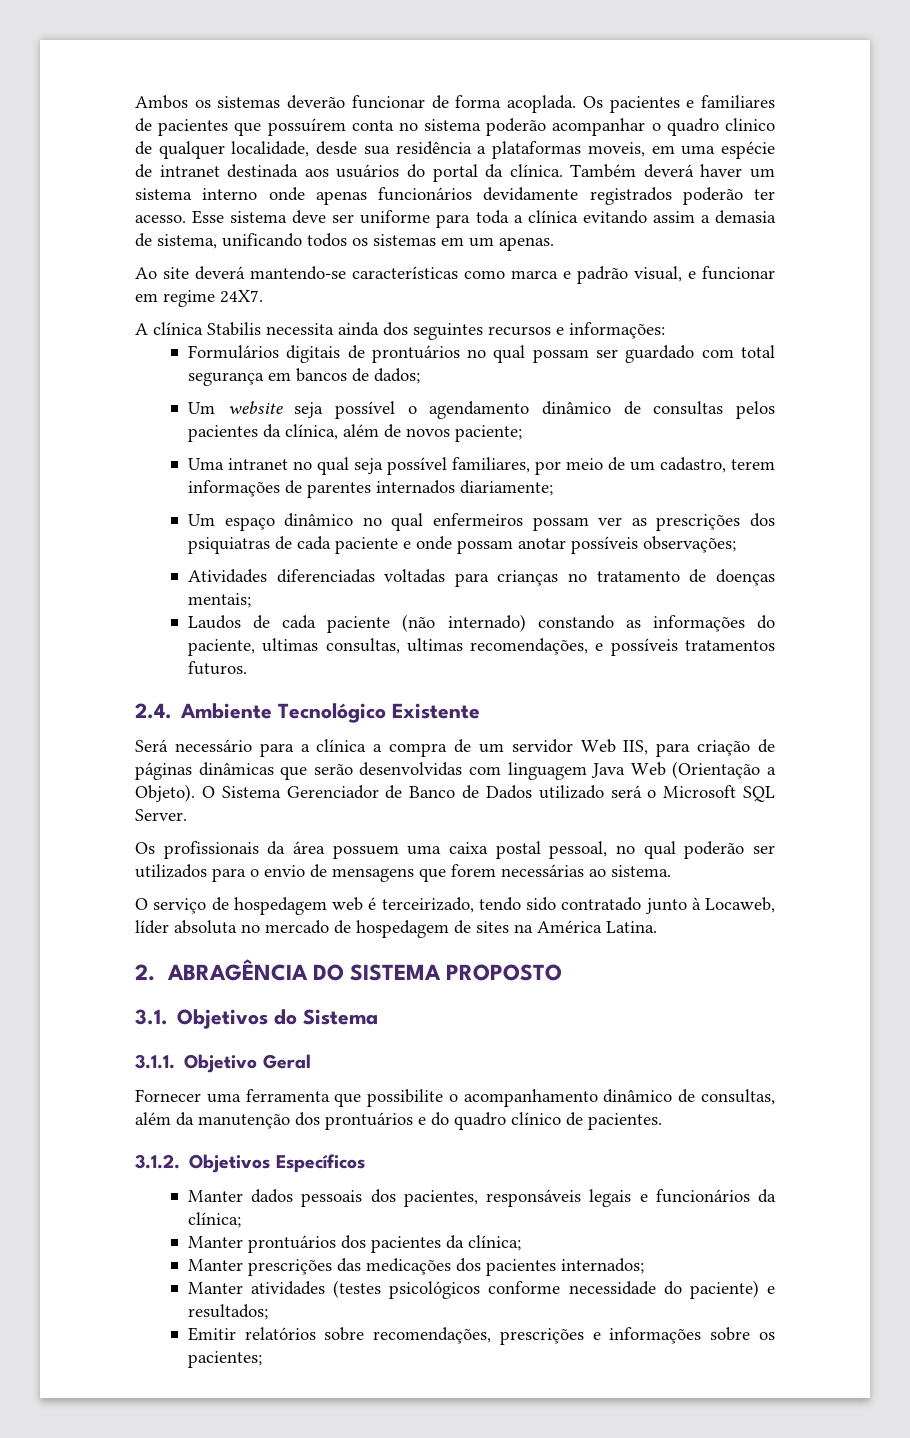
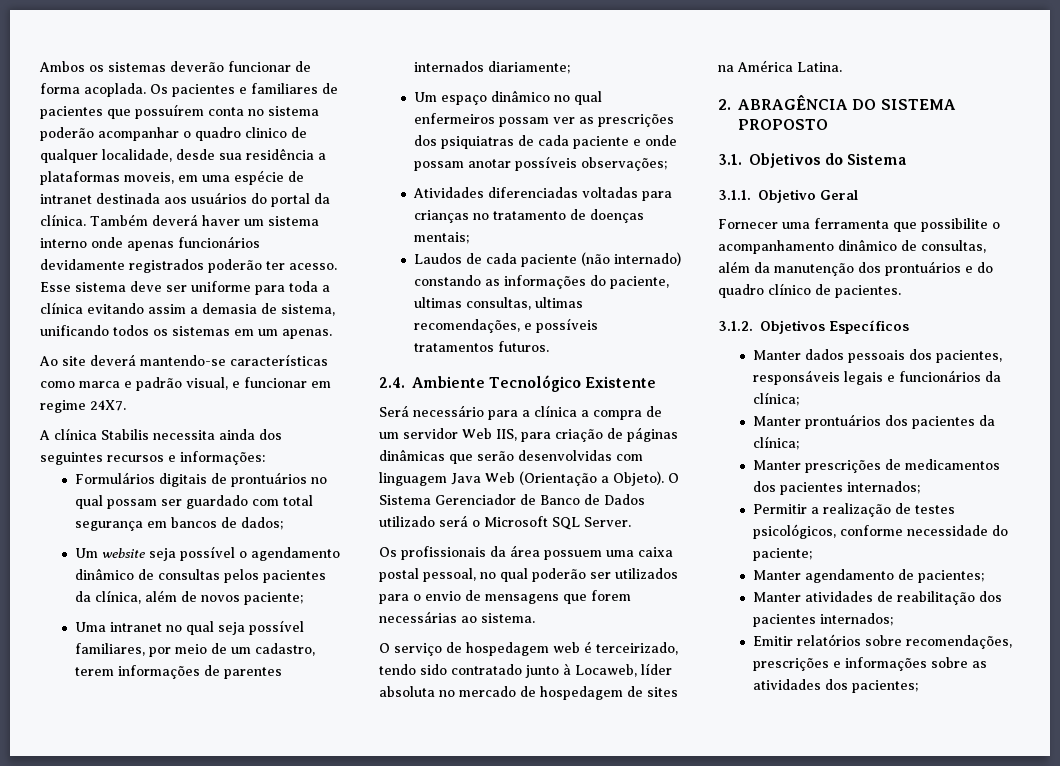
- Manter prescrições das medicações dos pacientes internados;
- Manter atividades (testes psicológicos conforme necessidade do paciente) e resultados;
+ Manter prescrições de medicamentos dos pacientes internados;
+ Permitir a realização de testes psicológicos, conforme necessidade do paciente;
+ Manter agendamento de pacientes;
+ Manter atividades de reabilitação dos pacientes internados;
- Emitir relatórios sobre recomendações, prescrições e informações sobre os pacientes;
+ Emitir relatórios sobre recomendações, prescrições e informações sobre as atividades dos pacientes;

